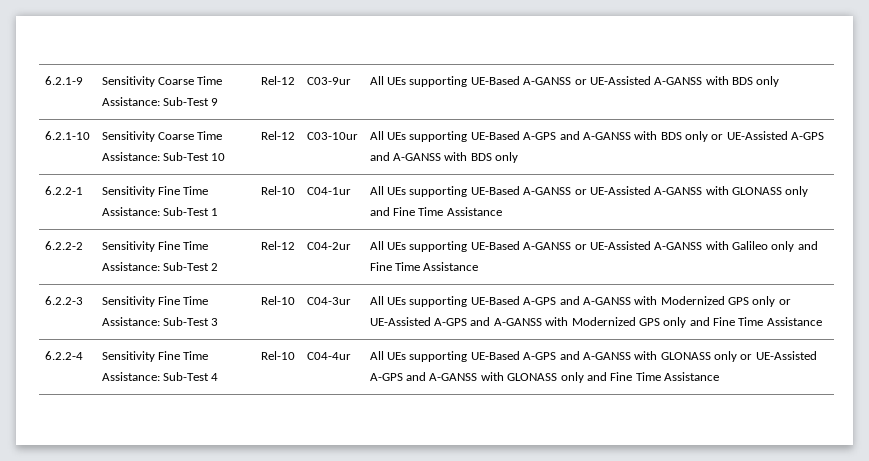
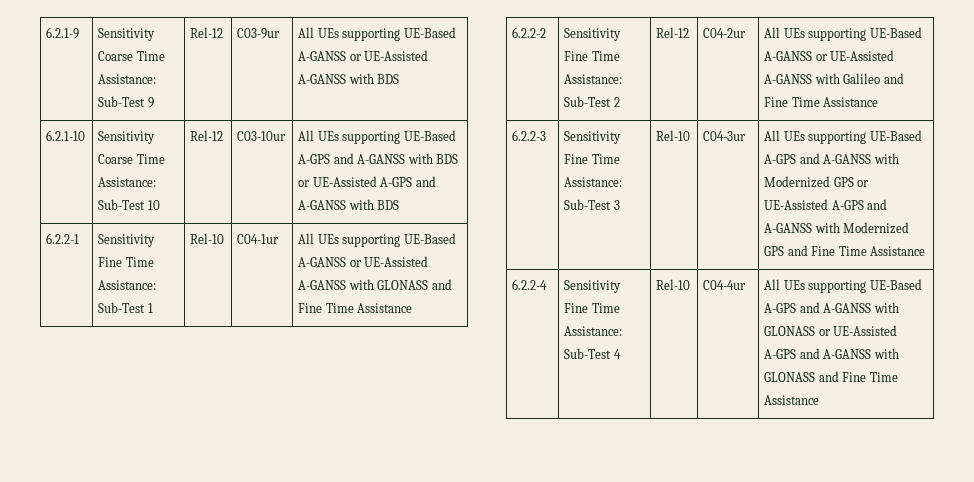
- 6.2.1-9 | Sensitivity Coarse Time Assistance: Sub-Test 9 | Rel-12 | C03-9ur | All UEs supporting UE-Based A-GANSS or UE-Assisted A-GANSS with BDS only
+ 6.2.1-9 | Sensitivity Coarse Time Assistance: Sub-Test 9 | Rel-12 | C03-9ur | All UEs supporting UE-Based A-GANSS or UE-Assisted A-GANSS with BDS
- 6.2.1-10 | Sensitivity Coarse Time Assistance: Sub-Test 10 | Rel-12 | C03-10ur | All UEs supporting UE-Based A-GPS and A-GANSS with BDS only or UE-Assisted A-GPS and A-GANSS with BDS only
+ 6.2.1-10 | Sensitivity Coarse Time Assistance: Sub-Test 10 | Rel-12 | C03-10ur | All UEs supporting UE-Based A-GPS and A-GANSS with BDS or UE-Assisted A-GPS and A-GANSS with BDS
- 6.2.2-1 | Sensitivity Fine Time Assistance: Sub-Test 1 | Rel-10 | C04-1ur | All UEs supporting UE-Based A-GANSS or UE-Assisted A-GANSS with GLONASS only and Fine Time Assistance
+ 6.2.2-1 | Sensitivity Fine Time Assistance: Sub-Test 1 | Rel-10 | C04-1ur | All UEs supporting UE-Based A-GANSS or UE-Assisted A-GANSS with GLONASS and Fine Time Assistance
- 6.2.2-2 | Sensitivity Fine Time Assistance: Sub-Test 2 | Rel-12 | C04-2ur | All UEs supporting UE-Based A-GANSS or UE-Assisted A-GANSS with Galileo only and Fine Time Assistance
+ 6.2.2-2 | Sensitivity Fine Time Assistance: Sub-Test 2 | Rel-12 | C04-2ur | All UEs supporting UE-Based A-GANSS or UE-Assisted A-GANSS with Galileo and Fine Time Assistance
- 6.2.2-3 | Sensitivity Fine Time Assistance: Sub-Test 3 | Rel-10 | C04-3ur | All UEs supporting UE-Based A-GPS and A-GANSS with Modernized GPS only or UE-Assisted A-GPS and A-GANSS with Modernized GPS only and Fine Time Assistance
+ 6.2.2-3 | Sensitivity Fine Time Assistance: Sub-Test 3 | Rel-10 | C04-3ur | All UEs supporting UE-Based A-GPS and A-GANSS with Modernized GPS or UE-Assisted A-GPS and A-GANSS with Modernized GPS and Fine Time Assistance
- 6.2.2-4 | Sensitivity Fine Time Assistance: Sub-Test 4 | Rel-10 | C04-4ur | All UEs supporting UE-Based A-GPS and A-GANSS with GLONASS only or UE-Assisted A-GPS and A-GANSS with GLONASS only and Fine Time Assistance
+ 6.2.2-4 | Sensitivity Fine Time Assistance: Sub-Test 4 | Rel-10 | C04-4ur | All UEs supporting UE-Based A-GPS and A-GANSS with GLONASS or UE-Assisted A-GPS and A-GANSS with GLONASS and Fine Time Assistance

